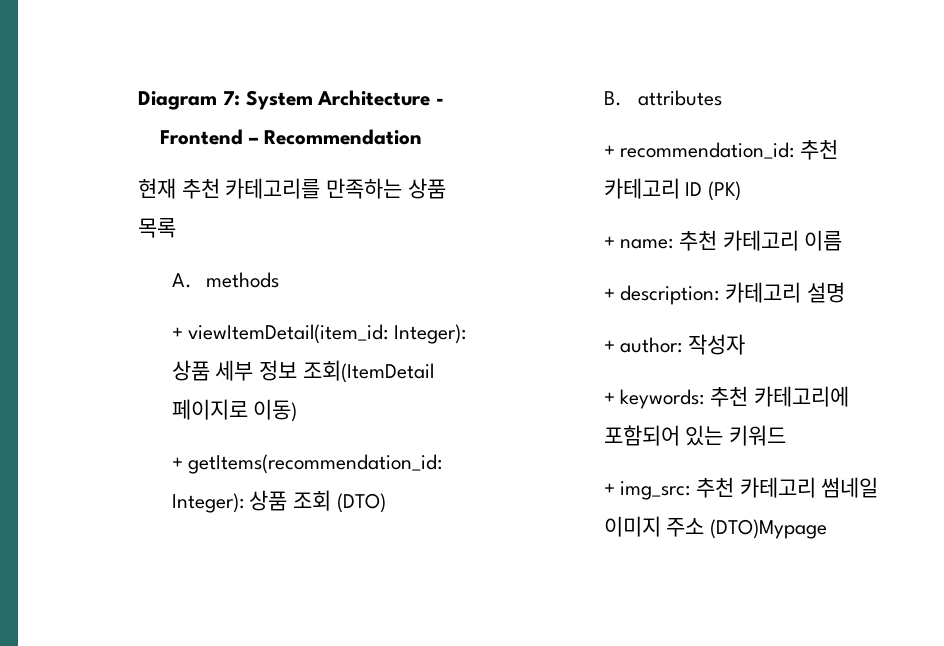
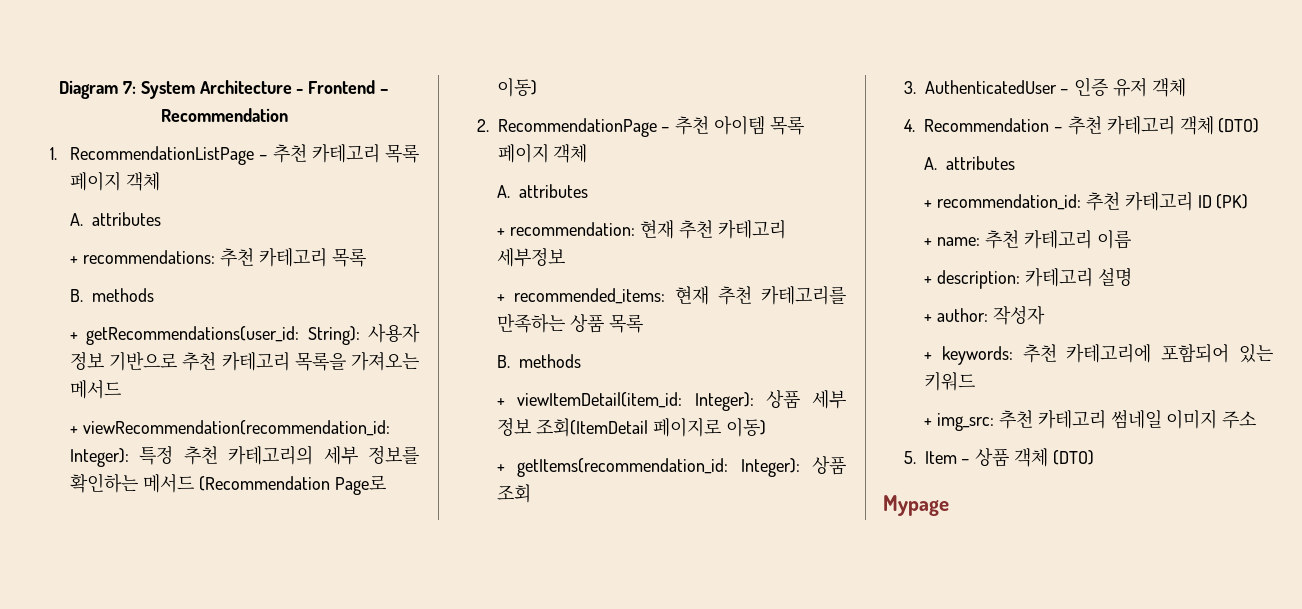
- 현재 추천 카테고리를 만족하는 상품 목록
- A. methods
+ 1. RecommendationListPage – 추천 카테고리 목록 페이지 객체
+ A. attributes
+ + recommendations: 추천 카테고리 목록
+ B. methods
+ + getRecommendations(user_id: String): 사용자 정보 기반으로 추천 카테고리 목록을 가져오는 메서드
+ + viewRecommendation(recommendation_id: Integer): 특정 추천 카테고리의 세부 정보를 확인하는 메서드 (Recommendation Page로 이동)
+ 2. RecommendationPage – 추천 아이템 목록 페이지 객체
+ A. attributes
+ + recommendation: 현재 추천 카테고리 세부정보
+ + recommended_items: 현재 추천 카테고리를 만족하는 상품 목록
+ B. methods
- + getItems(recommendation_id: Integer): 상품 조회 (DTO)
- B. attributes
+ + getItems(recommendation_id: Integer): 상품 조회
+ 3. AuthenticatedUser – 인증 유저 객체
+ 4. Recommendation – 추천 카테고리 객체 (DTO)
+ A. attributes
- + img_src: 추천 카테고리 썸네일 이미지 주소 (DTO)Mypage
+ + img_src: 추천 카테고리 썸네일 이미지 주소
+ 5. Item – 상품 객체 (DTO)
+ Mypage

